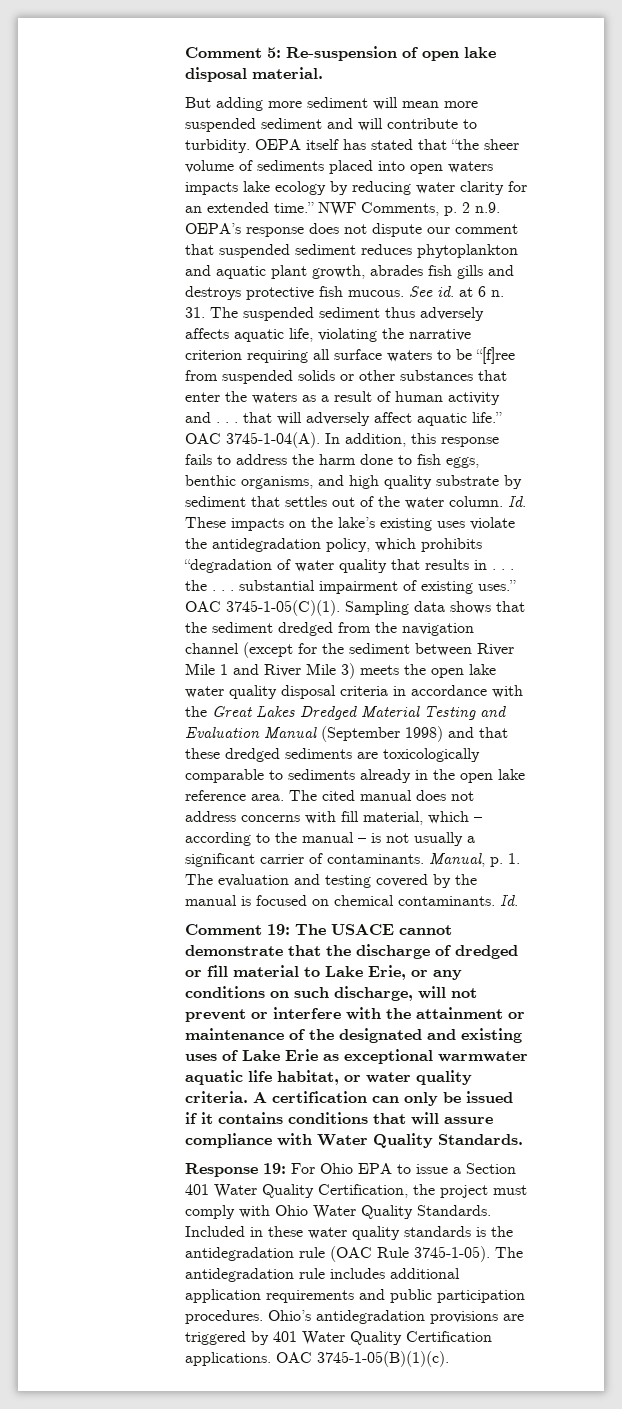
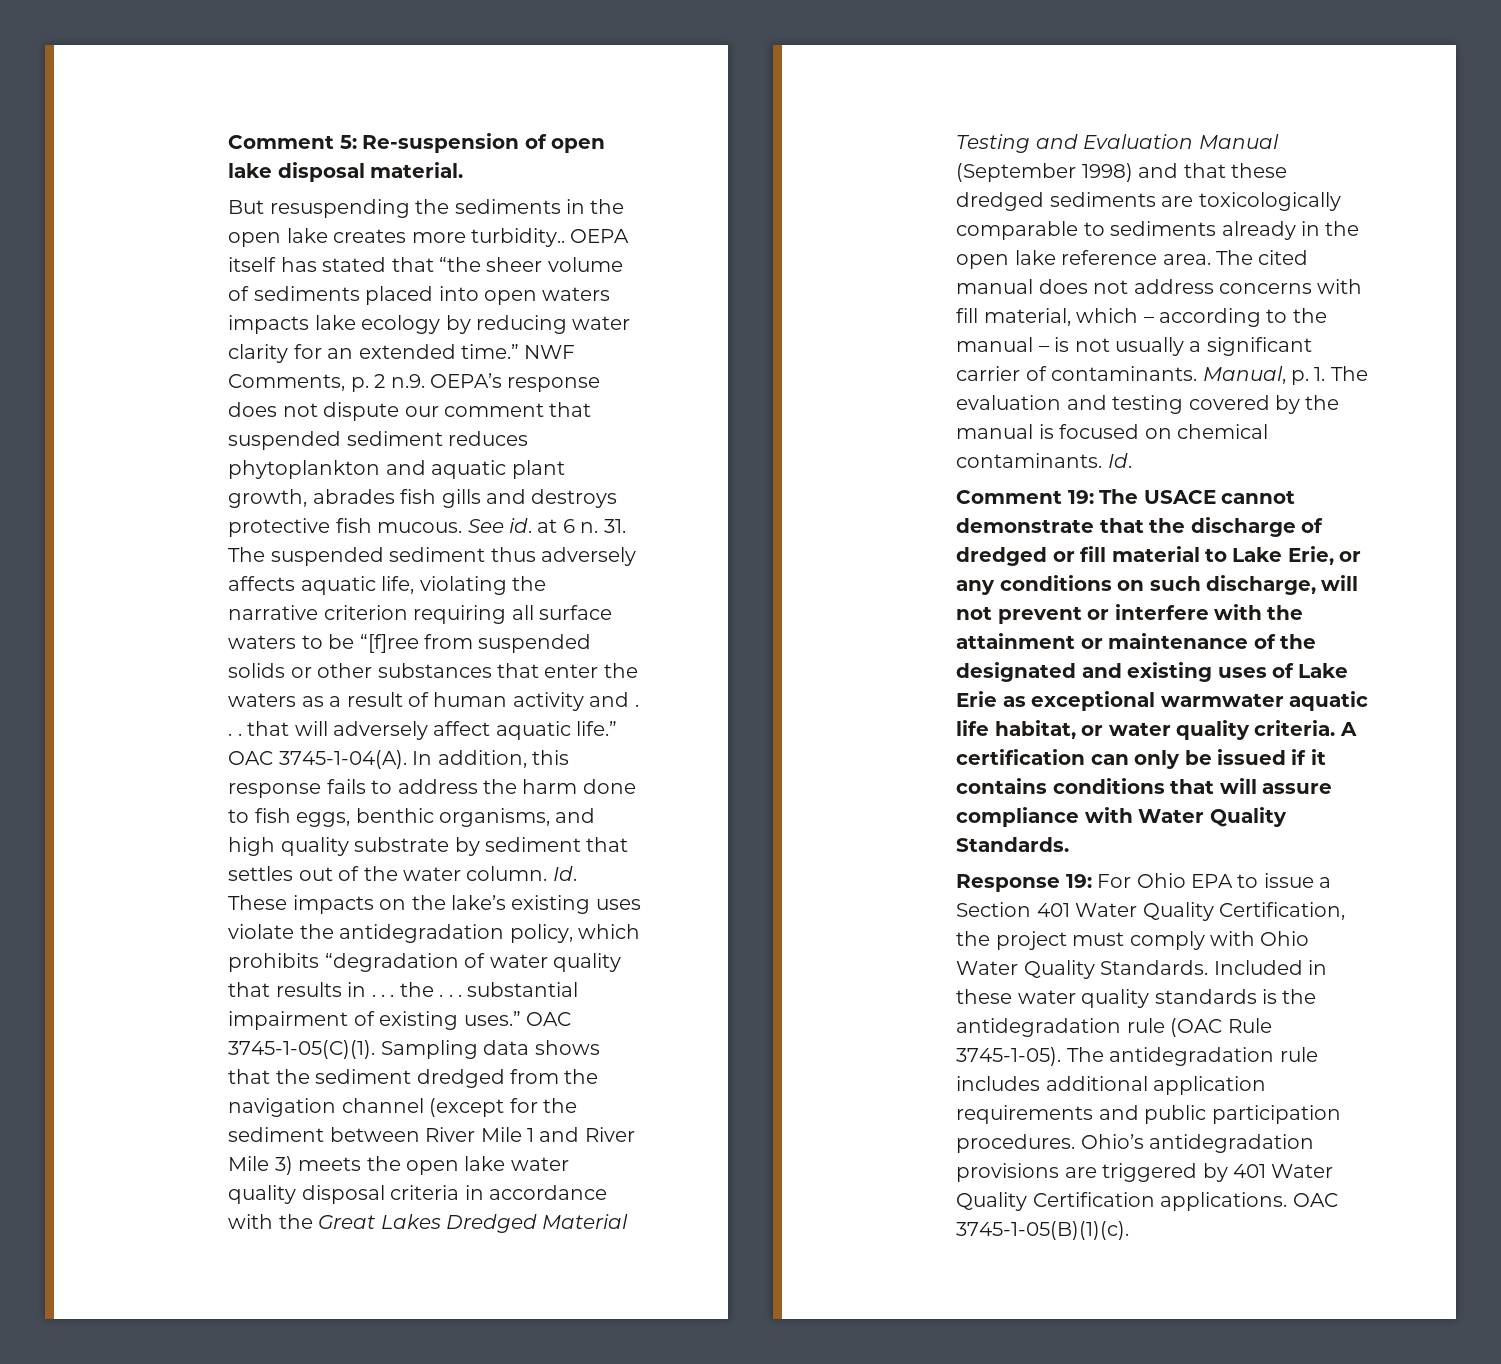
- But adding more sediment will mean more suspended sediment and will contribute to turbidity.
+ But resuspending the sediments in the open lake creates more turbidity..

